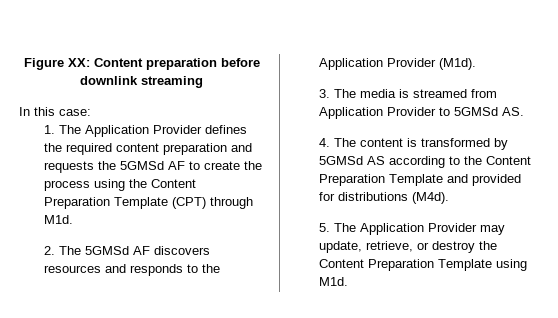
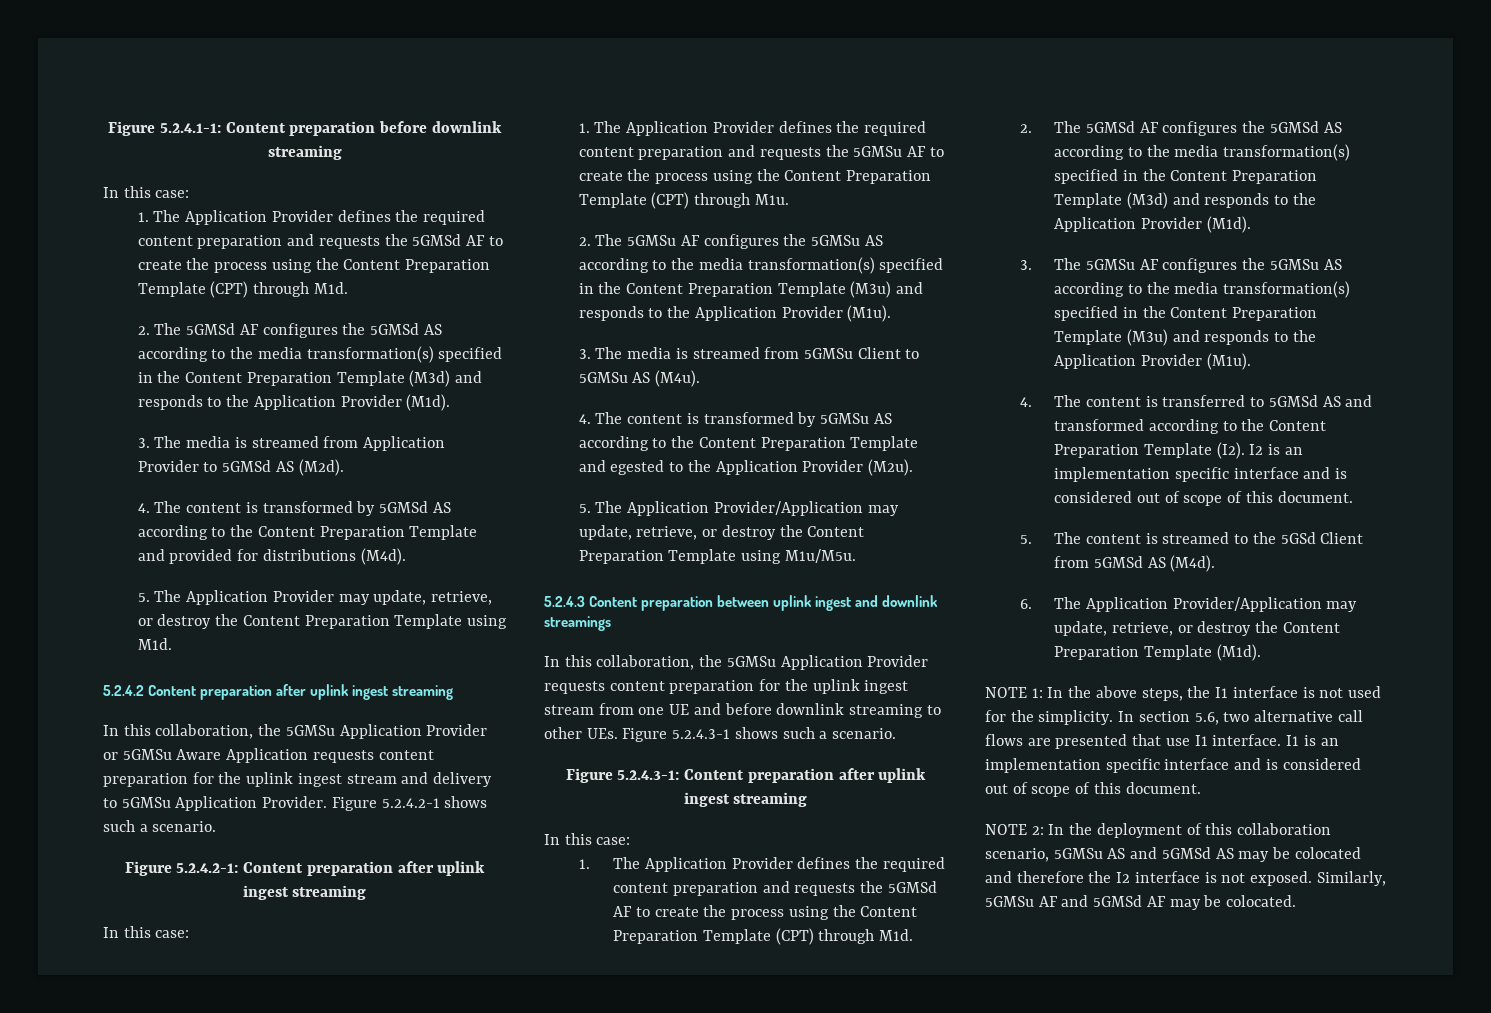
- Figure XX: Content preparation before downlink streaming
+ Figure 5.2.4.1-1: Content preparation before downlink streaming
  In this case:
  1. The Application Provider defines the required content preparation and requests the 5GMSd AF to create the process using the Content Preparation Template (CPT) through M1d.
- 2. The 5GMSd AF discovers resources and responds to the Application Provider (M1d).
+ 2. The 5GMSd AF configures the 5GMSd AS according to the media transformation(s) specified in the Content Preparation Template (M3d) and responds to the Application Provider (M1d).
- 3. The media is streamed from Application Provider to 5GMSd AS.
+ 3. The media is streamed from Application Provider to 5GMSd AS (M2d).
+ 5.2.4.2 Content preparation after uplink ingest streaming
+ In this collaboration, the 5GMSu Application Provider or 5GMSu Aware Application requests content preparation for the uplink ingest stream and delivery to 5GMSu Application Provider. Figure 5.2.4.2-1 shows such a scenario.
+ Figure 5.2.4.2-1: Content preparation after uplink ingest streaming
+ In this case:
+ 1. The Application Provider defines the required content preparation and requests the 5GMSu AF to create the process using the Content Preparation Template (CPT) through M1u.
+ 2. The 5GMSu AF configures the 5GMSu AS according to the media transformation(s) specified in the Content Preparation Template (M3u) and responds to the Application Provider (M1u).
+ 3. The media is streamed from 5GMSu Client to 5GMSu AS (M4u).
+ 4. The content is transformed by 5GMSu AS according to the Content Preparation Template and egested to the Application Provider (M2u).
+ 5. The Application Provider/Application may update, retrieve, or destroy the Content Preparation Template using M1u/M5u.
+ 5.2.4.3 Content preparation between uplink ingest and downlink streamings
+ In this collaboration, the 5GMSu Application Provider requests content preparation for the uplink ingest stream from one UE and before downlink streaming to other UEs. Figure 5.2.4.3-1 shows such a scenario.
+ Figure 5.2.4.3-1: Content preparation after uplink ingest streaming
+ In this case:
+ 1. The Application Provider defines the required content preparation and requests the 5GMSd AF to create the process using the Content Preparation Template (CPT) through M1d.
+ 2. The 5GMSd AF configures the 5GMSd AS according to the media transformation(s) specified in the Content Preparation Template (M3d) and responds to the Application Provider (M1d).
+ 3. The 5GMSu AF configures the 5GMSu AS according to the media transformation(s) specified in the Content Preparation Template (M3u) and responds to the Application Provider (M1u).
+ 4. The content is transferred to 5GMSd AS and transformed according to the Content Preparation Template (I2). I2 is an implementation specific interface and is considered out of scope of this document.
+ 5. The content is streamed to the 5GSd Client from 5GMSd AS (M4d).
+ 6. The Application Provider/Application may update, retrieve, or destroy the Content Preparation Template (M1d).
+ NOTE 1: In the above steps, the I1 interface is not used for the simplicity. In section 5.6, two alternative call flows are presented that use I1 interface. I1 is an implementation specific interface and is considered out of scope of this document.
+ NOTE 2: In the deployment of this collaboration scenario, 5GMSu AS and 5GMSd AS may be colocated and therefore the I2 interface is not exposed. Similarly, 5GMSu AF and 5GMSd AF may be colocated.

